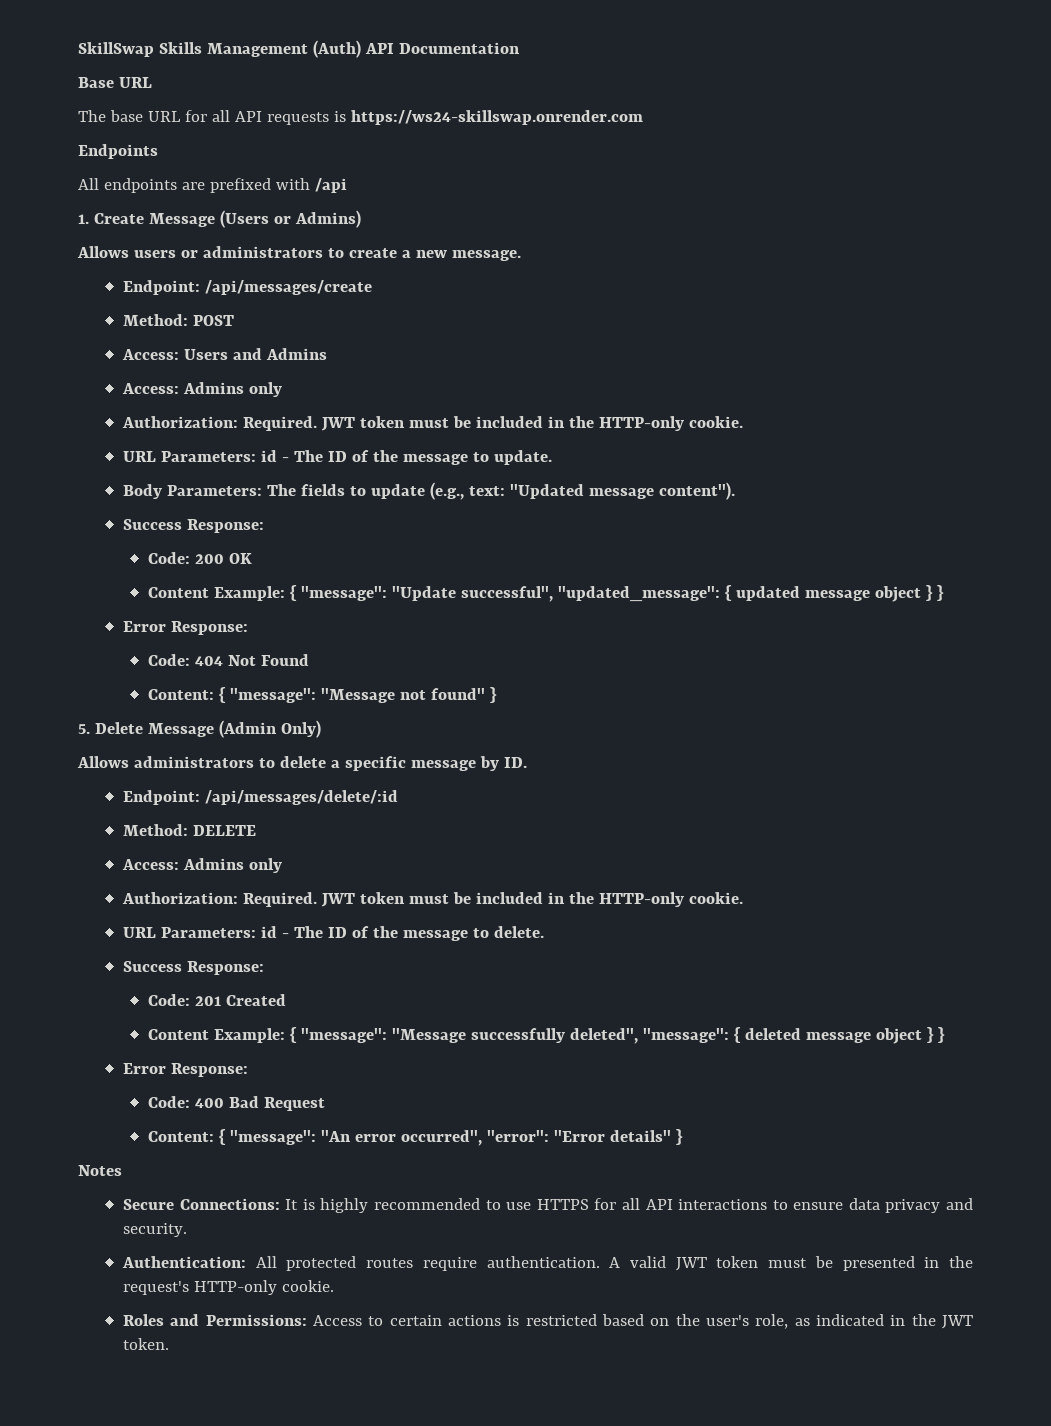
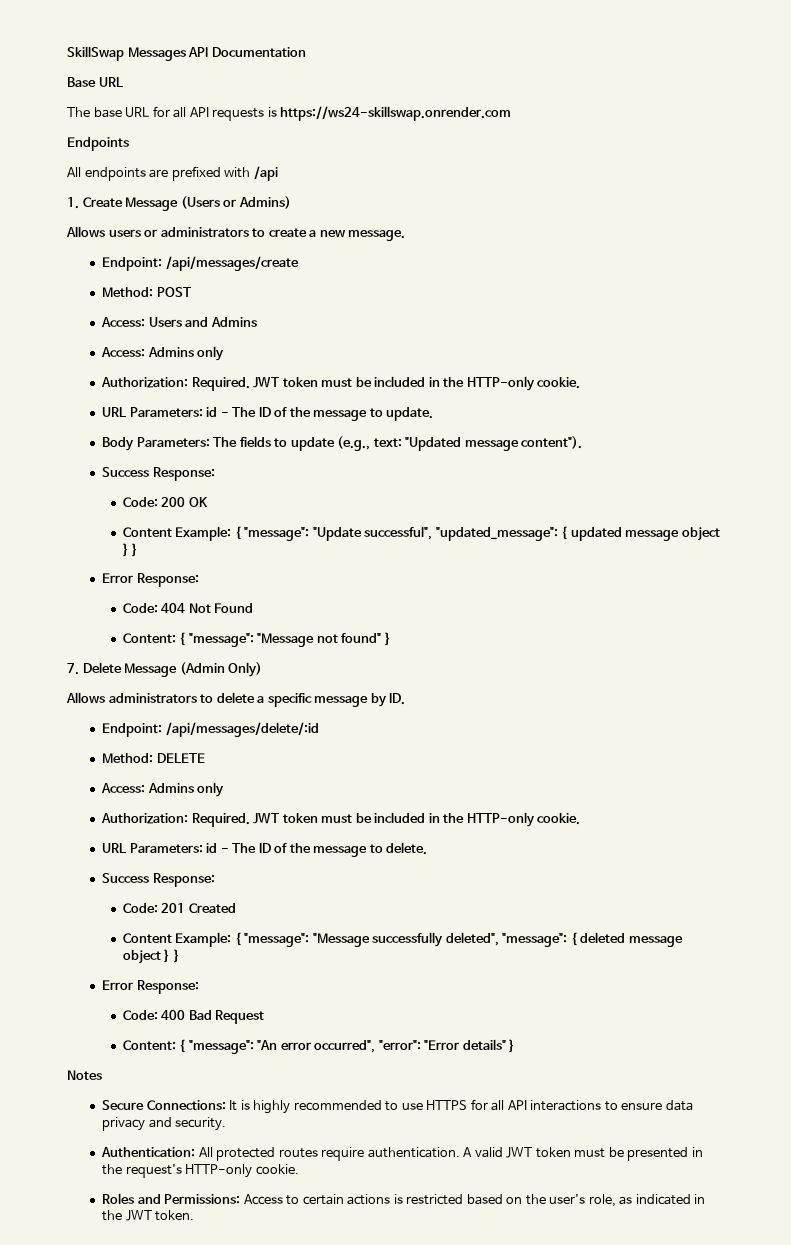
- SkillSwap Skills Management (Auth) API Documentation
+ SkillSwap Messages API Documentation
- 5. Delete Message (Admin Only)
+ 7. Delete Message (Admin Only)

